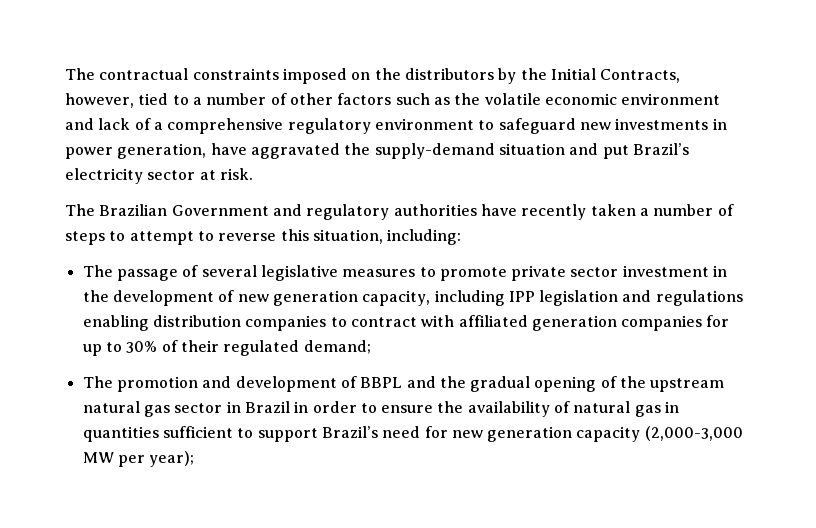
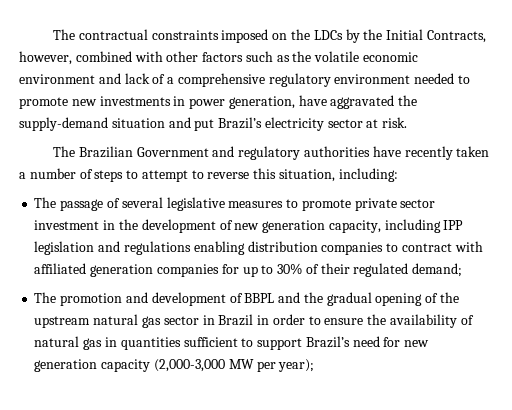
- The contractual constraints imposed on the distributors by the Initial Contracts, however, tied to a number of other factors such as the volatile economic environment and lack of a comprehensive regulatory environment to safeguard new investments in power generation, have aggravated the supply-demand situation and put Brazil’s electricity sector at risk.
+ The contractual constraints imposed on the LDCs by the Initial Contracts, however, combined with other factors such as the volatile economic environment and lack of a comprehensive regulatory environment needed to promote new investments in power generation, have aggravated the supply-demand situation and put Brazil’s electricity sector at risk.

